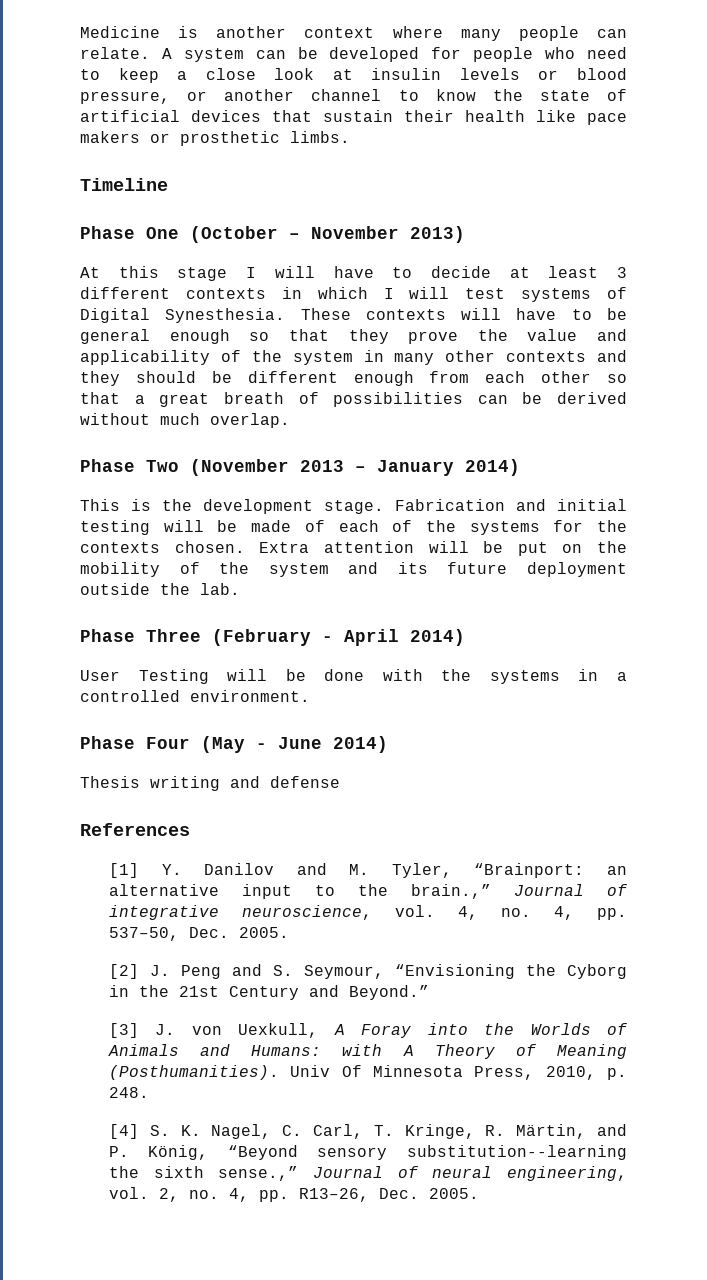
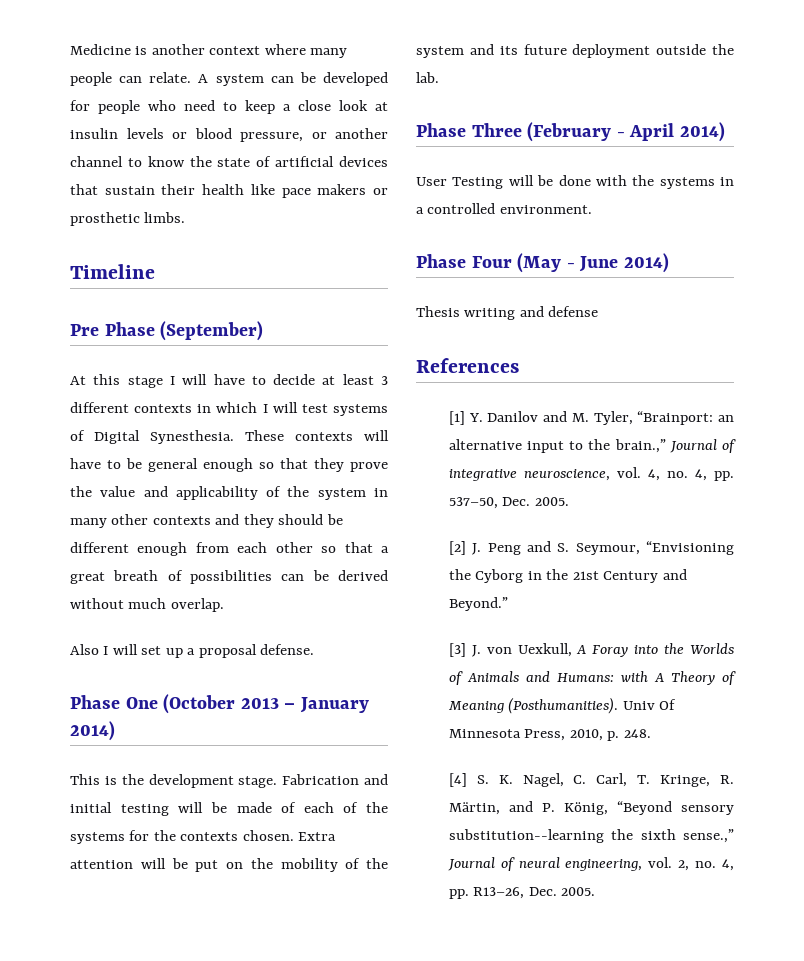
- Phase One (October – November 2013)
+ Pre Phase (September)
- Phase Two (November 2013 – January 2014)
+ Also I will set up a proposal defense.
+ Phase One (October 2013 – January 2014)

